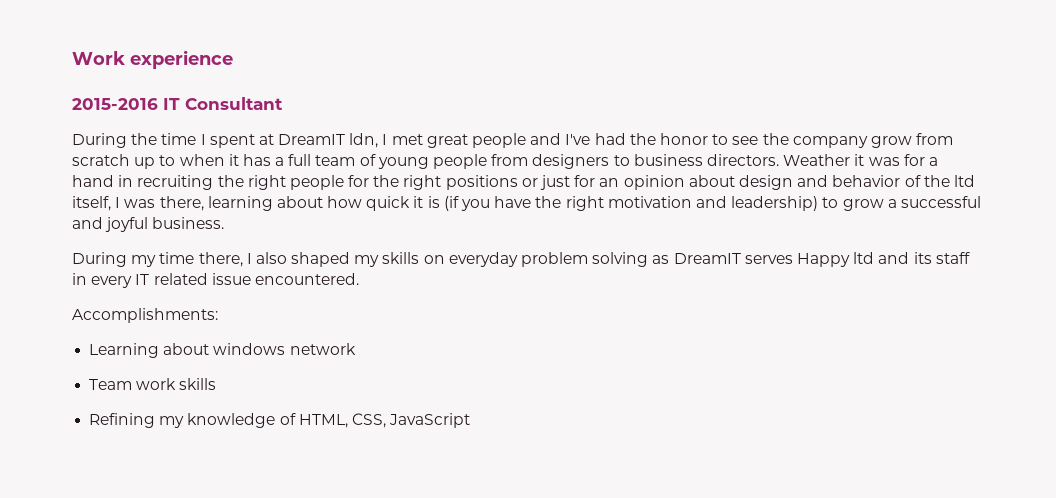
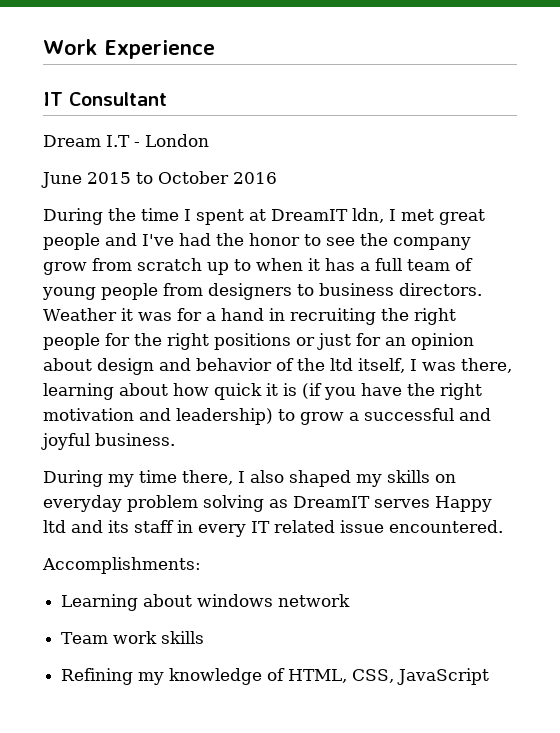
- Work experience
- 2015-2016 IT Consultant
+ Work Experience
+ IT Consultant
+ Dream I.T - London
+ June 2015 to October 2016

